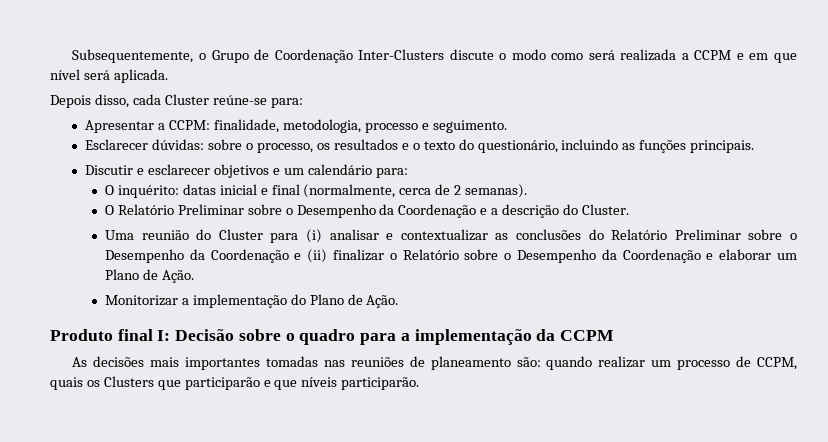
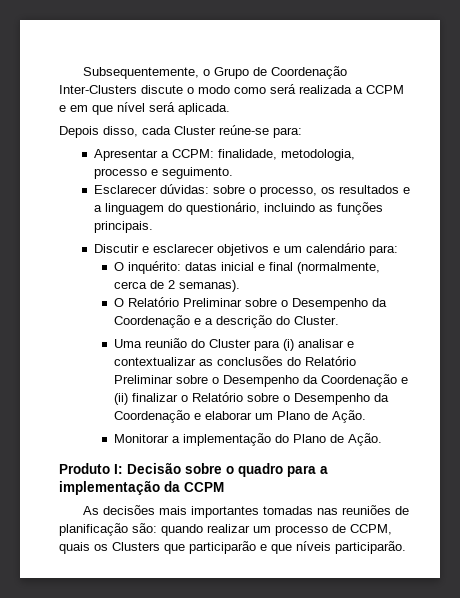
- Esclarecer dúvidas: sobre o processo, os resultados e o texto do questionário, incluindo as funções principais.
+ Esclarecer dúvidas: sobre o processo, os resultados e a linguagem do questionário, incluindo as funções principais.
- Monitorizar a implementação do Plano de Ação.
+ Monitorar a implementação do Plano de Ação.
- Produto final I: Decisão sobre o quadro para a implementação da CCPM
+ Produto I: Decisão sobre o quadro para a implementação da CCPM
- As decisões mais importantes tomadas nas reuniões de planeamento são: quando realizar um processo de CCPM, quais os Clusters que participarão e que níveis participarão.
+ As decisões mais importantes tomadas nas reuniões de planificação são: quando realizar um processo de CCPM, quais os Clusters que participarão e que níveis participarão.

